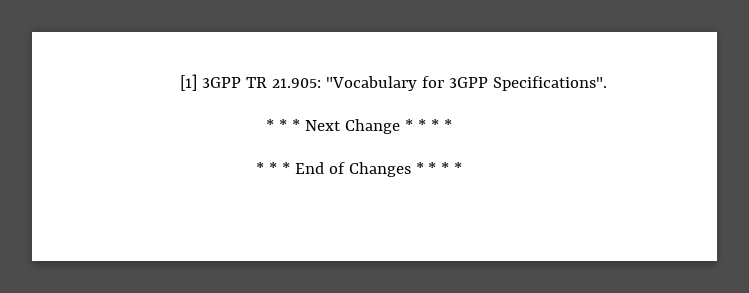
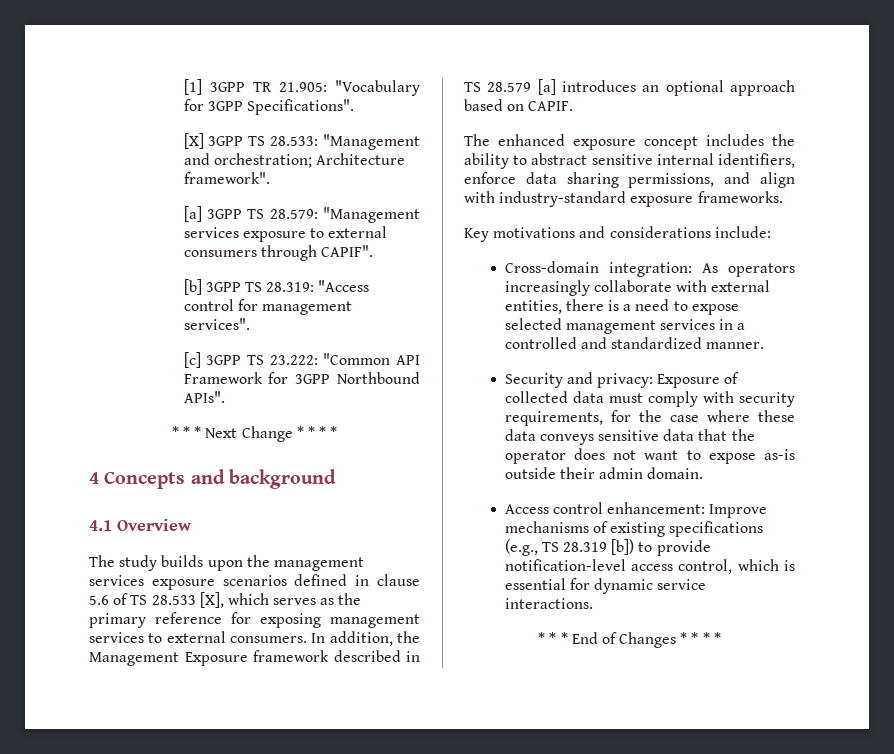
+ [X] 3GPP TS 28.533: "Management and orchestration; Architecture framework".
+ [a] 3GPP TS 28.579: "Management services exposure to external consumers through CAPIF".
+ [b] 3GPP TS 28.319: "Access control for management services".
+ [c] 3GPP TS 23.222: "Common API Framework for 3GPP Northbound APIs".
+ 4 Concepts and background
+ 4.1 Overview
+ The study builds upon the management services exposure scenarios defined in clause 5.6 of TS 28.533 [X], which serves as the primary reference for exposing management services to external consumers. In addition, the Management Exposure framework described in TS 28.579 [a] introduces an optional approach based on CAPIF.
+ The enhanced exposure concept includes the ability to abstract sensitive internal identifiers, enforce data sharing permissions, and align with industry-standard exposure frameworks.
+ Key motivations and considerations include:
+ Cross-domain integration: As operators increasingly collaborate with external entities, there is a need to expose selected management services in a controlled and standardized manner.
+ Security and privacy: Exposure of collected data must comply with security requirements, for the case where these data conveys sensitive data that the operator does not want to expose as-is outside their admin domain.
+ Access control enhancement: Improve mechanisms of existing specifications (e.g., TS 28.319 [b]) to provide notification-level access control, which is essential for dynamic service interactions.

